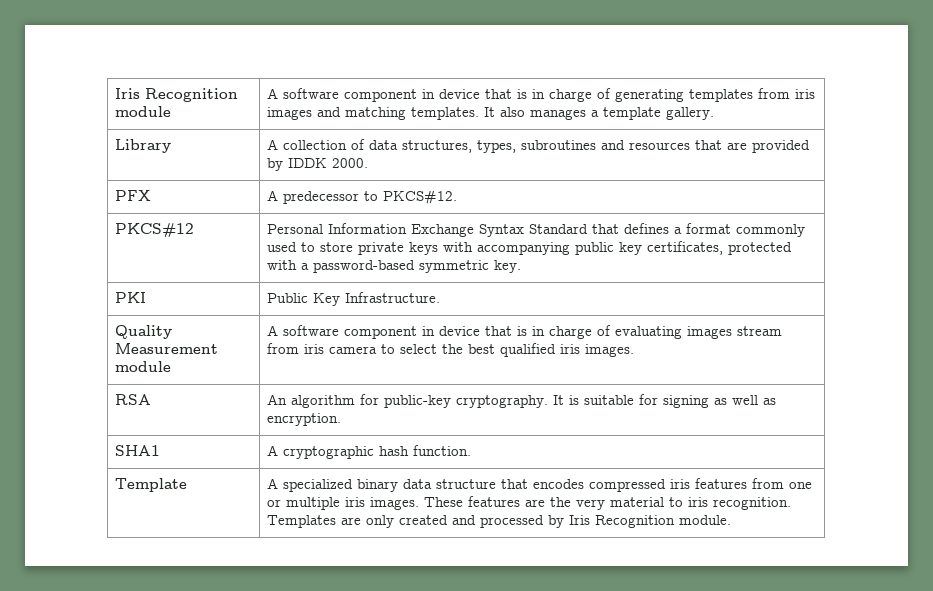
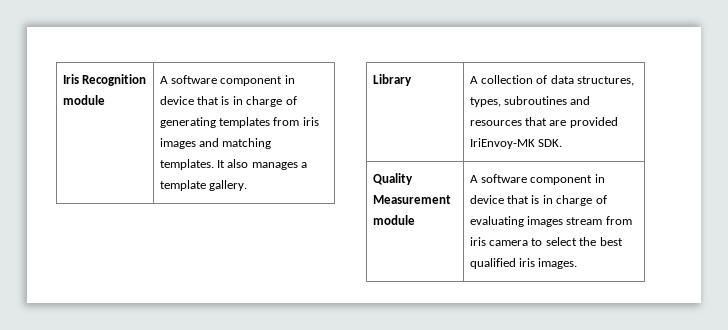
- Library | A collection of data structures, types, subroutines and resources that are provided by IDDK 2000.
- PFX | A predecessor to PKCS#12.
- PKCS#12 | Personal Information Exchange Syntax Standard that defines a format commonly used to store private keys with accompanying public key certificates, protected with a password-based symmetric key.
- PKI | Public Key Infrastructure.
+ Library | A collection of data structures, types, subroutines and resources that are provided IriEnvoy-MK SDK.
- RSA | An algorithm for public-key cryptography. It is suitable for signing as well as encryption.
- SHA1 | A cryptographic hash function.
- Template | A specialized binary data structure that encodes compressed iris features from one or multiple iris images. These features are the very material to iris recognition. Templates are only created and processed by Iris Recognition module.

